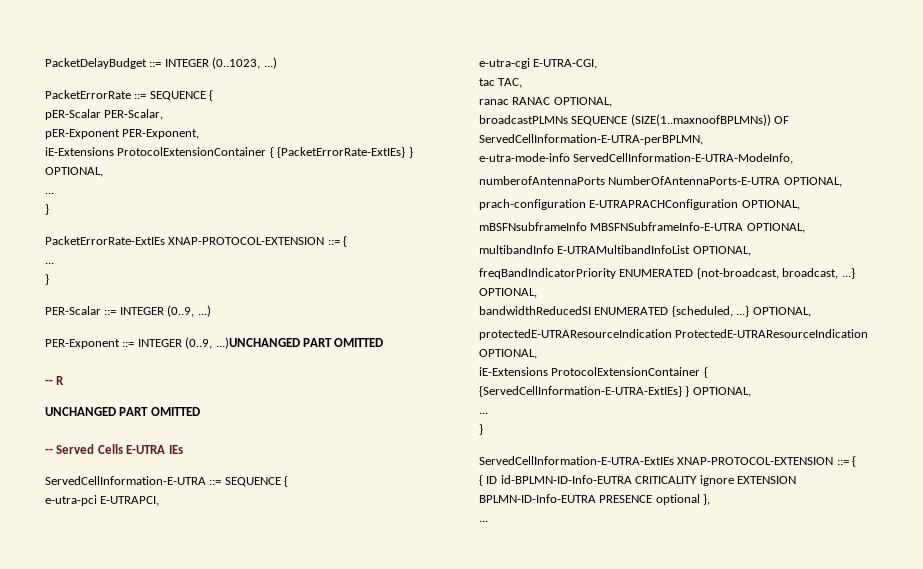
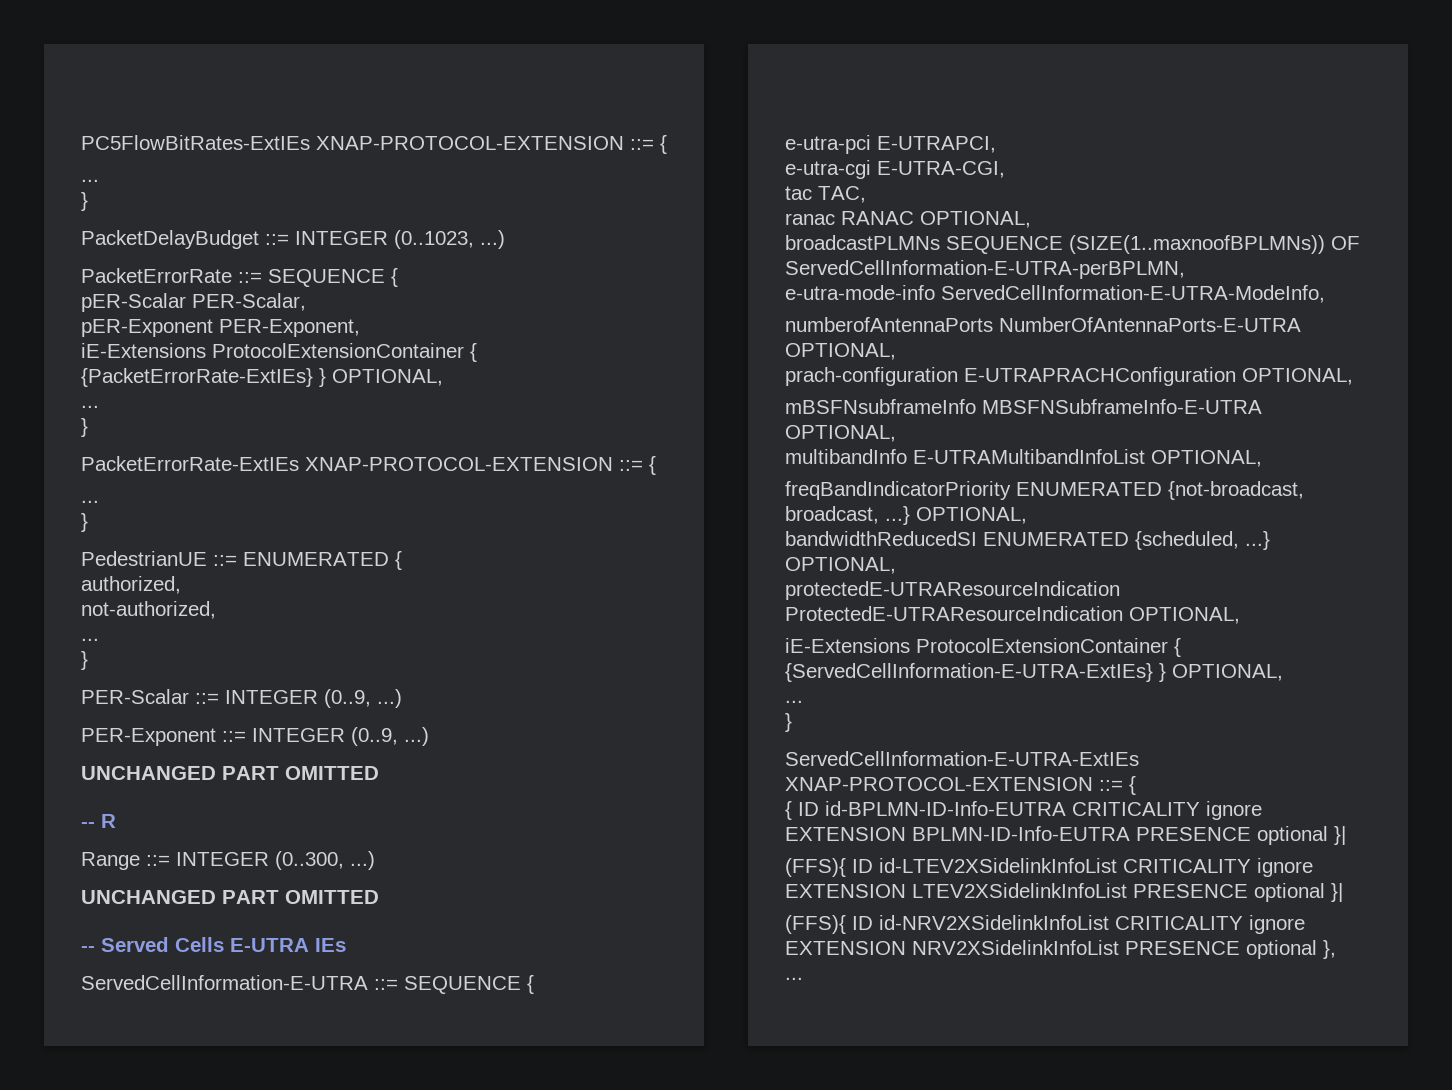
+ PC5FlowBitRates-ExtIEs XNAP-PROTOCOL-EXTENSION ::= {
+ ...
+ }
+ PedestrianUE ::= ENUMERATED {
+ authorized,
+ not-authorized,
+ ...
+ }
- PER-Exponent ::= INTEGER (0..9, ...)UNCHANGED PART OMITTED
+ PER-Exponent ::= INTEGER (0..9, ...)
+ UNCHANGED PART OMITTED
+ Range ::= INTEGER (0..300, ...)
- { ID id-BPLMN-ID-Info-EUTRA CRITICALITY ignore EXTENSION BPLMN-ID-Info-EUTRA PRESENCE optional },
+ { ID id-BPLMN-ID-Info-EUTRA CRITICALITY ignore EXTENSION BPLMN-ID-Info-EUTRA PRESENCE optional }|
+ (FFS){ ID id-LTEV2XSidelinkInfoList CRITICALITY ignore EXTENSION LTEV2XSidelinkInfoList PRESENCE optional }|
+ (FFS){ ID id-NRV2XSidelinkInfoList CRITICALITY ignore EXTENSION NRV2XSidelinkInfoList PRESENCE optional },

